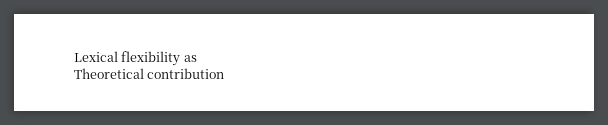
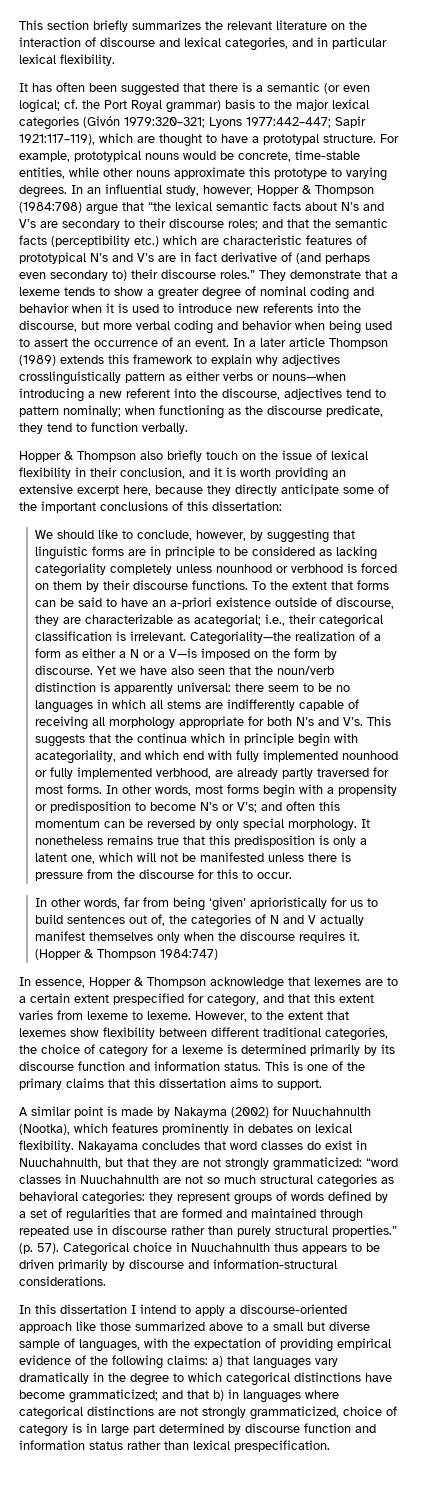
- Lexical flexibility as
- Theoretical contribution
+ This section briefly summarizes the relevant literature on the interaction of discourse and lexical categories, and in particular lexical flexibility.
+ It has often been suggested that there is a semantic (or even logical; cf. the Port Royal grammar) basis to the major lexical categories (Givón 1979:320–321; Lyons 1977:442–447; Sapir 1921:117–119), which are thought to have a prototypal structure. For example, prototypical nouns would be concrete, time-stable entities, while other nouns approximate this prototype to varying degrees. In an influential study, however, Hopper & Thompson (1984:708) argue that “the lexical semantic facts about N’s and V’s are secondary to their discourse roles; and that the semantic facts (perceptibility etc.) which are characteristic features of prototypical N’s and V’s are in fact derivative of (and perhaps even secondary to) their discourse roles.” They demonstrate that a lexeme tends to show a greater degree of nominal coding and behavior when it is used to introduce new referents into the discourse, but more verbal coding and behavior when being used to assert the occurrence of an event. In a later article Thompson (1989) extends this framework to explain why adjectives crosslinguistically pattern as either verbs or nouns—when introducing a new referent into the discourse, adjectives tend to pattern nominally; when functioning as the discourse predicate, they tend to function verbally.
+ Hopper & Thompson also briefly touch on the issue of lexical flexibility in their conclusion, and it is worth providing an extensive excerpt here, because they directly anticipate some of the important conclusions of this dissertation:
+ We should like to conclude, however, by suggesting that linguistic forms are in principle to be considered as lacking categoriality completely unless nounhood or verbhood is forced on them by their discourse functions. To the extent that forms can be said to have an a-priori existence outside of discourse, they are characterizable as acategorial; i.e., their categorical classification is irrelevant. Categoriality—the realization of a form as either a N or a V—is imposed on the form by discourse. Yet we have also seen that the noun/verb distinction is apparently universal: there seem to be no languages in which all stems are indifferently capable of receiving all morphology appropriate for both N’s and V’s. This suggests that the continua which in principle begin with acategoriality, and which end with fully implemented nounhood or fully implemented verbhood, are already partly traversed for most forms. In other words, most forms begin with a propensity or predisposition to become N’s or V’s; and often this momentum can be reversed by only special morphology. It nonetheless remains true that this predisposition is only a latent one, which will not be manifested unless there is pressure from the discourse for this to occur.
+ In other words, far from being ‘given’ aprioristically for us to build sentences out of, the categories of N and V actually manifest themselves only when the discourse requires it. (Hopper & Thompson 1984:747)
+ In essence, Hopper & Thompson acknowledge that lexemes are to a certain extent prespecified for category, and that this extent varies from lexeme to lexeme. However, to the extent that lexemes show flexibility between different traditional categories, the choice of category for a lexeme is determined primarily by its discourse function and information status. This is one of the primary claims that this dissertation aims to support.
+ A similar point is made by Nakayma (2002) for Nuuchahnulth (Nootka), which features prominently in debates on lexical flexibility. Nakayama concludes that word classes do exist in Nuuchahnulth, but that they are not strongly grammaticized: “word classes in Nuuchahnulth are not so much structural categories as behavioral categories: they represent groups of words defined by a set of regularities that are formed and maintained through repeated use in discourse rather than purely structural properties.” (p. 57). Categorical choice in Nuuchahnulth thus appears to be driven primarily by discourse and information-structural considerations.
+ In this dissertation I intend to apply a discourse-oriented approach like those summarized above to a small but diverse sample of languages, with the expectation of providing empirical evidence of the following claims: a) that languages vary dramatically in the degree to which categorical distinctions have become grammaticized; and that b) in languages where categorical distinctions are not strongly grammaticized, choice of category is in large part determined by discourse function and information status rather than lexical prespecification.

